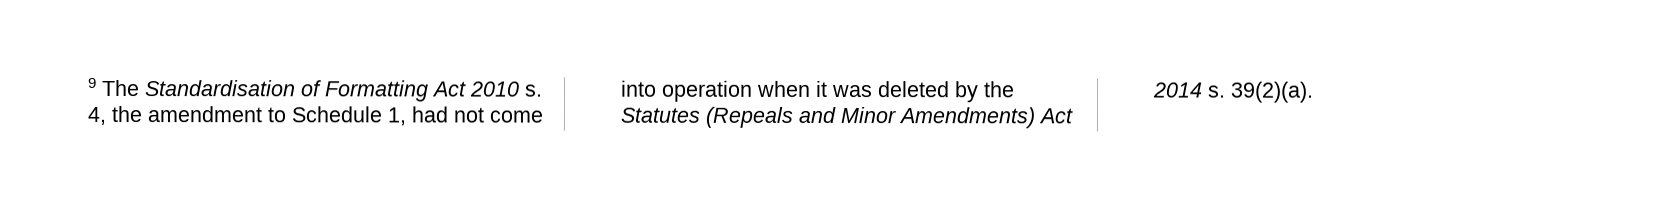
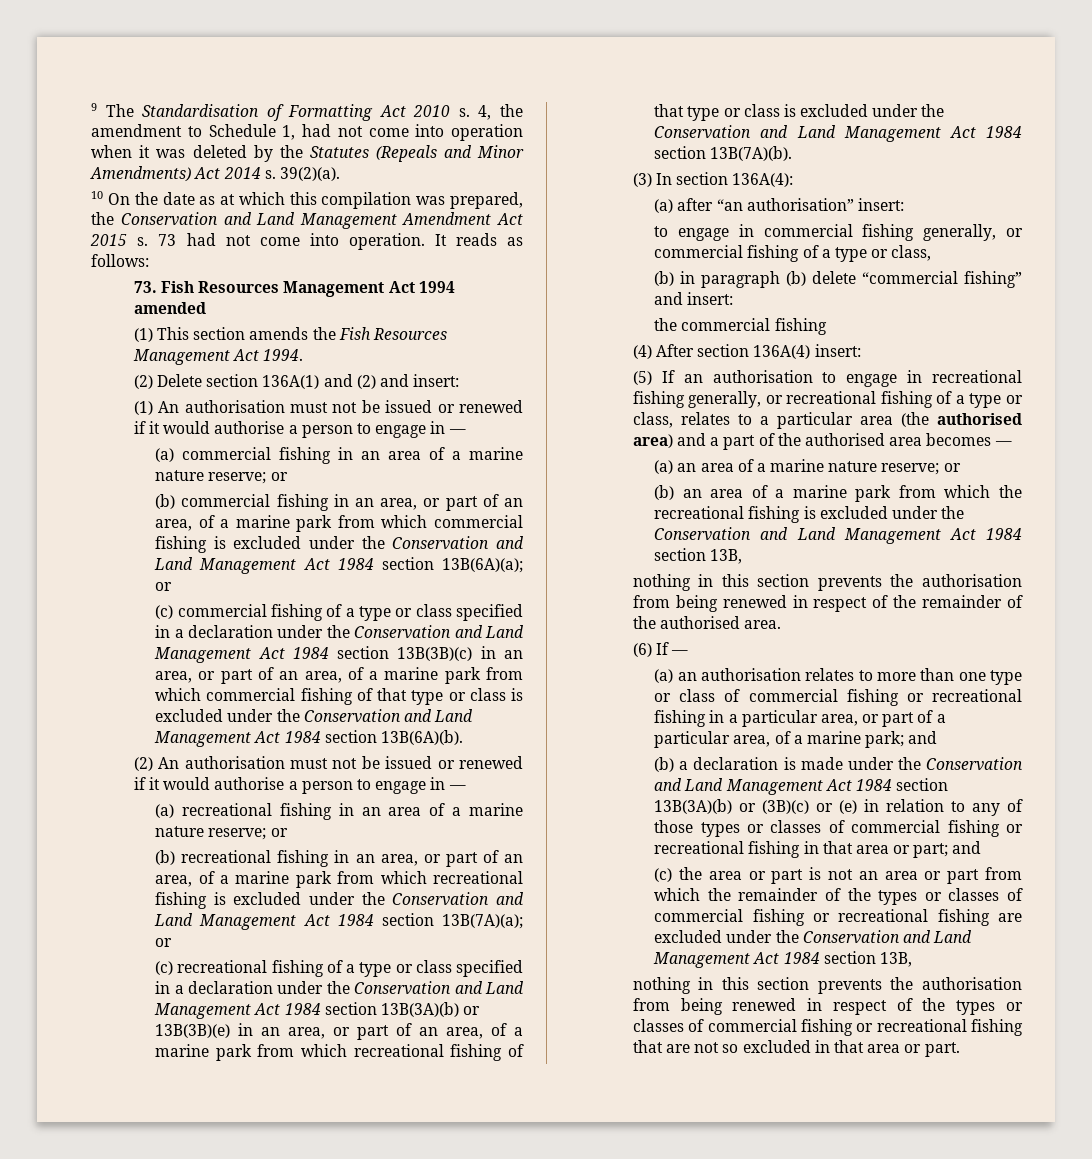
+ 10 On the date as at which this compilation was prepared, the Conservation and Land Management Amendment Act 2015 s. 73 had not come into operation. It reads as follows:
+ 73. Fish Resources Management Act 1994 amended
+ (1) This section amends the Fish Resources Management Act 1994.
+ (2) Delete section 136A(1) and (2) and insert:
+ (1) An authorisation must not be issued or renewed if it would authorise a person to engage in —
+ (a) commercial fishing in an area of a marine nature reserve; or
+ (b) commercial fishing in an area, or part of an area, of a marine park from which commercial fishing is excluded under the Conservation and Land Management Act 1984 section 13B(6A)(a); or
+ (c) commercial fishing of a type or class specified in a declaration under the Conservation and Land Management Act 1984 section 13B(3B)(c) in an area, or part of an area, of a marine park from which commercial fishing of that type or class is excluded under the Conservation and Land Management Act 1984 section 13B(6A)(b).
+ (2) An authorisation must not be issued or renewed if it would authorise a person to engage in —
+ (a) recreational fishing in an area of a marine nature reserve; or
+ (b) recreational fishing in an area, or part of an area, of a marine park from which recreational fishing is excluded under the Conservation and Land Management Act 1984 section 13B(7A)(a); or
+ (c) recreational fishing of a type or class specified in a declaration under the Conservation and Land Management Act 1984 section 13B(3A)(b) or 13B(3B)(e) in an area, or part of an area, of a marine park from which recreational fishing of that type or class is excluded under the Conservation and Land Management Act 1984 section 13B(7A)(b).
+ (3) In section 136A(4):
+ (a) after “an authorisation” insert:
+ to engage in commercial fishing generally, or commercial fishing of a type or class,
+ (b) in paragraph (b) delete “commercial fishing” and insert:
+ the commercial fishing
+ (4) After section 136A(4) insert:
+ (5) If an authorisation to engage in recreational fishing generally, or recreational fishing of a type or class, relates to a particular area (the authorised area) and a part of the authorised area becomes —
+ (a) an area of a marine nature reserve; or
+ (b) an area of a marine park from which the recreational fishing is excluded under the Conservation and Land Management Act 1984 section 13B,
+ nothing in this section prevents the authorisation from being renewed in respect of the remainder of the authorised area.
+ (6) If —
+ (a) an authorisation relates to more than one type or class of commercial fishing or recreational fishing in a particular area, or part of a particular area, of a marine park; and
+ (b) a declaration is made under the Conservation and Land Management Act 1984 section 13B(3A)(b) or (3B)(c) or (e) in relation to any of those types or classes of commercial fishing or recreational fishing in that area or part; and
+ (c) the area or part is not an area or part from which the remainder of the types or classes of commercial fishing or recreational fishing are excluded under the Conservation and Land Management Act 1984 section 13B,
+ nothing in this section prevents the authorisation from being renewed in respect of the types or classes of commercial fishing or recreational fishing that are not so excluded in that area or part.

